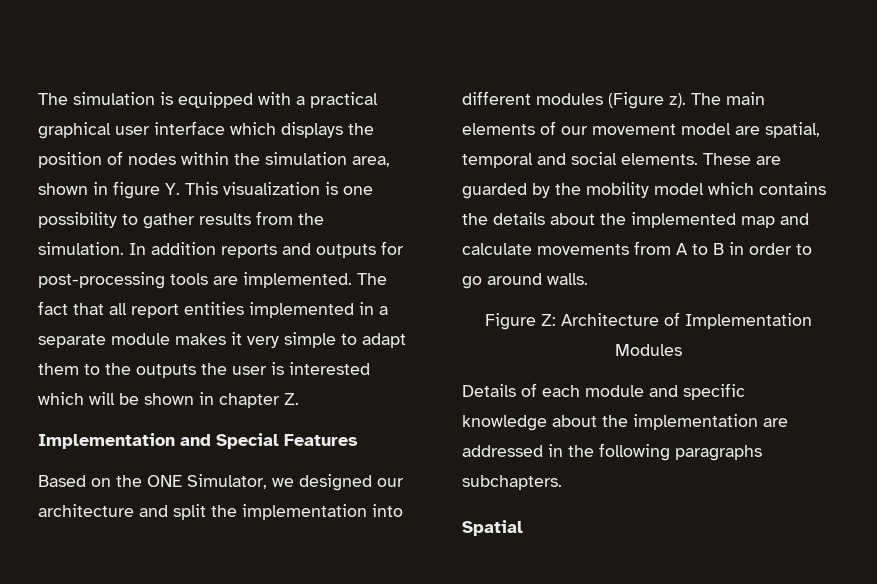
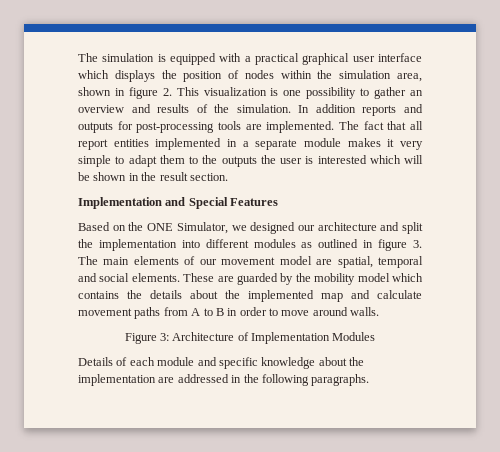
- The simulation is equipped with a practical graphical user interface which displays the position of nodes within the simulation area, shown in figure Y. This visualization is one possibility to gather results from the simulation.
+ The simulation is equipped with a practical graphical user interface which displays the position of nodes within the simulation area, shown in figure 2. This visualization is one possibility to gather an overview and results of the simulation.
- The fact that all report entities implemented in a separate module makes it very simple to adapt them to the outputs the user is interested which will be shown in chapter Z.
+ The fact that all report entities implemented in a separate module makes it very simple to adapt them to the outputs the user is interested which will be shown in the result section.
- Based on the ONE Simulator, we designed our architecture and split the implementation into different modules (Figure z). The main elements of our movement model are spatial, temporal and social elements.
+ Based on the ONE Simulator, we designed our architecture and split the implementation into different modules as outlined in figure 3. The main elements of our movement model are spatial, temporal and social elements.
- These are guarded by the mobility model which contains the details about the implemented map and calculate movements from A to B in order to go around walls.
+ These are guarded by the mobility model which contains the details about the implemented map and calculate movement paths from A to B in order to move around walls.
- Figure Z: Architecture of Implementation Modules
+ Figure 3: Architecture of Implementation Modules
- Details of each module and specific knowledge about the implementation are addressed in the following paragraphs subchapters.
- Spatial
+ Details of each module and specific knowledge about the implementation are addressed in the following paragraphs.

